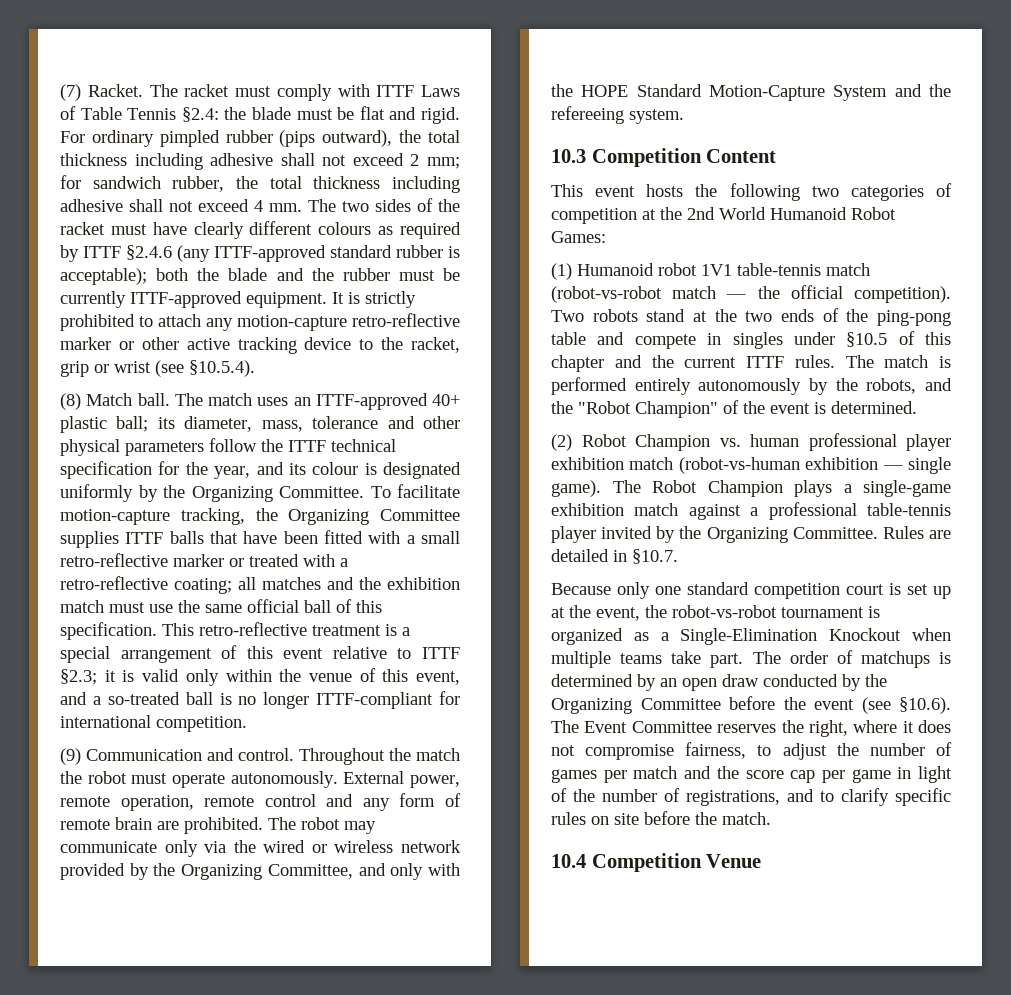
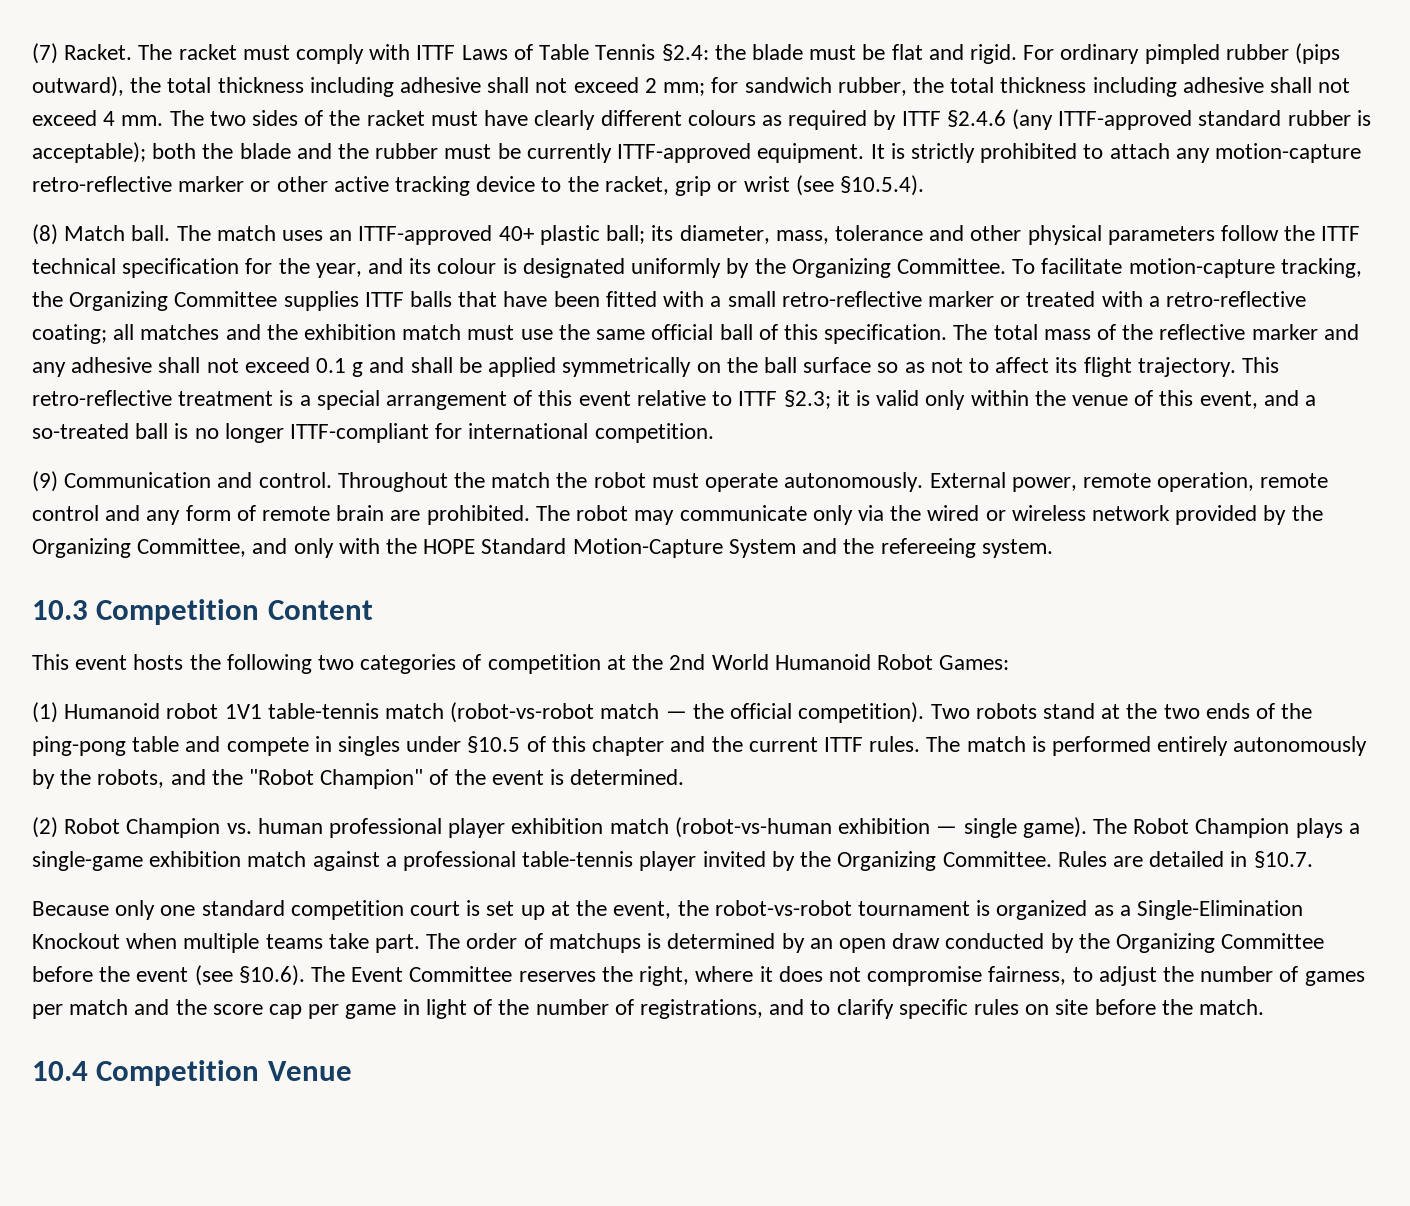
+ The total mass of the reflective marker and any adhesive shall not exceed 0.1 g and shall be applied symmetrically on the ball surface so as not to affect its flight trajectory.

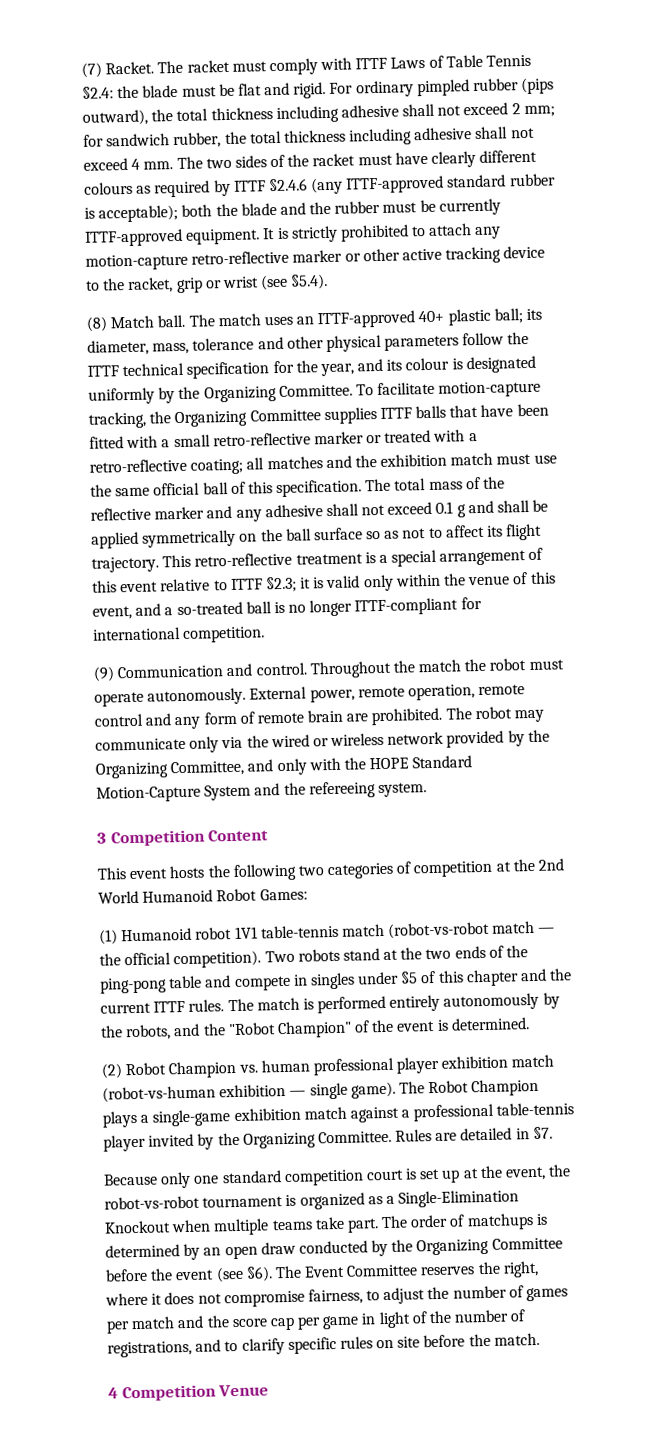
- It is strictly prohibited to attach any motion-capture retro-reflective marker or other active tracking device to the racket, grip or wrist (see §10.5.4).
+ It is strictly prohibited to attach any motion-capture retro-reflective marker or other active tracking device to the racket, grip or wrist (see §5.4).
- 10.3 Competition Content
+ 3 Competition Content
- Two robots stand at the two ends of the ping-pong table and compete in singles under §10.5 of this chapter and the current ITTF rules.
+ Two robots stand at the two ends of the ping-pong table and compete in singles under §5 of this chapter and the current ITTF rules.
- Rules are detailed in §10.7.
+ Rules are detailed in §7.
- The order of matchups is determined by an open draw conducted by the Organizing Committee before the event (see §10.6). The Event Committee reserves the right, where it does not compromise fairness, to adjust the number of games per match and the score cap per game in light of the number of registrations, and to clarify specific rules on site before the match.
+ The order of matchups is determined by an open draw conducted by the Organizing Committee before the event (see §6). The Event Committee reserves the right, where it does not compromise fairness, to adjust the number of games per match and the score cap per game in light of the number of registrations, and to clarify specific rules on site before the match.
- 10.4 Competition Venue
+ 4 Competition Venue

